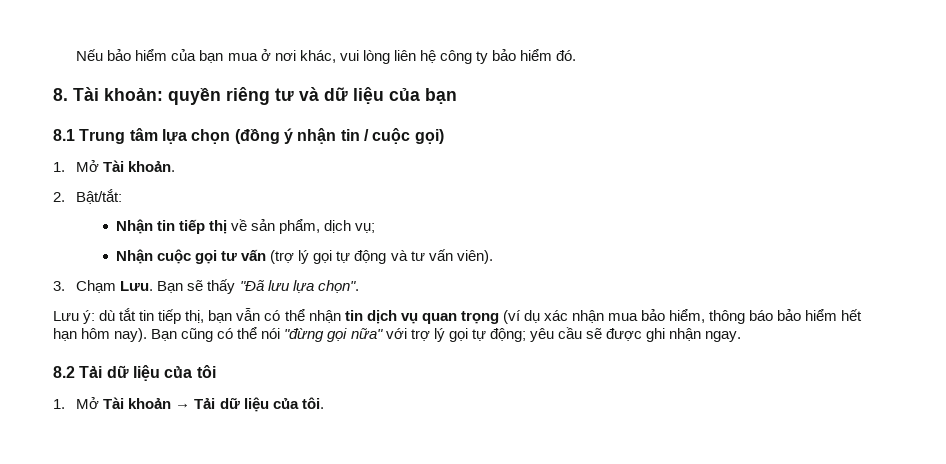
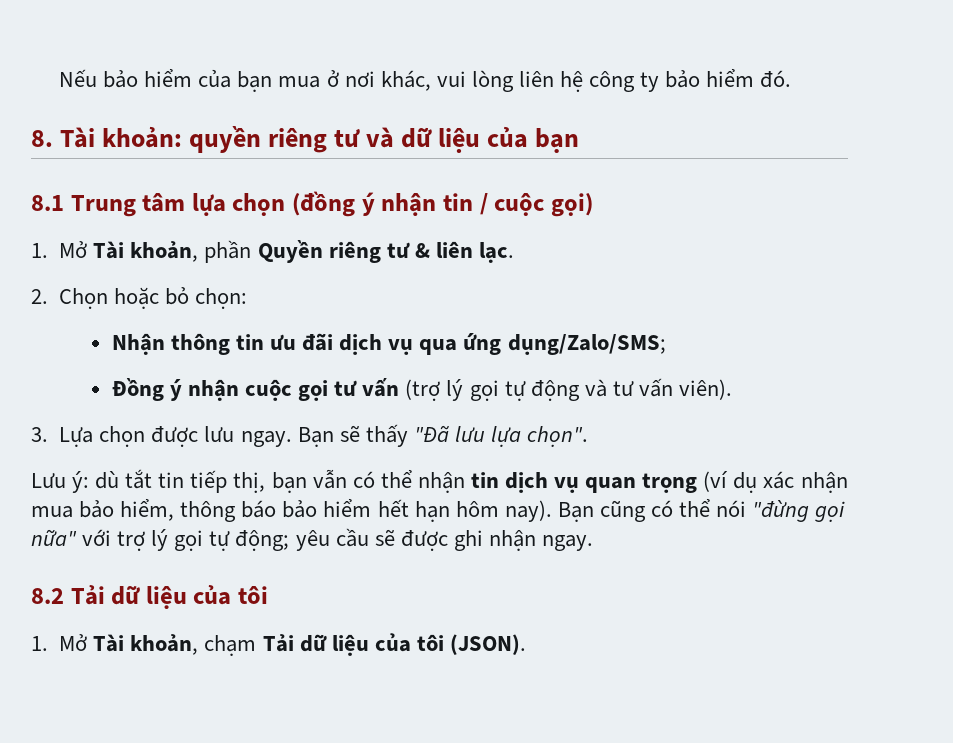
- 1. Mở Tài khoản.
- 2. Bật/tắt:
- Nhận tin tiếp thị về sản phẩm, dịch vụ;
- Nhận cuộc gọi tư vấn (trợ lý gọi tự động và tư vấn viên).
+ 1. Mở Tài khoản, phần Quyền riêng tư & liên lạc.
+ 2. Chọn hoặc bỏ chọn:
+ Nhận thông tin ưu đãi dịch vụ qua ứng dụng/Zalo/SMS;
+ Đồng ý nhận cuộc gọi tư vấn (trợ lý gọi tự động và tư vấn viên).
- 3. Chạm Lưu. Bạn sẽ thấy "Đã lưu lựa chọn".
+ 3. Lựa chọn được lưu ngay. Bạn sẽ thấy "Đã lưu lựa chọn".
- 1. Mở Tài khoản → Tải dữ liệu của tôi.
+ 1. Mở Tài khoản, chạm Tải dữ liệu của tôi (JSON).

